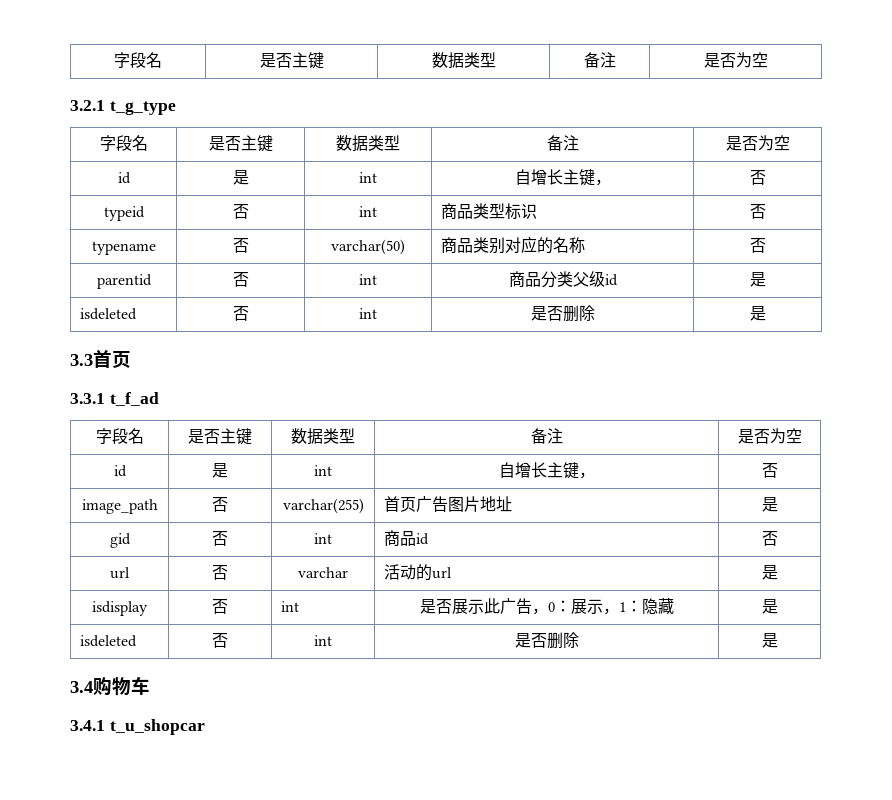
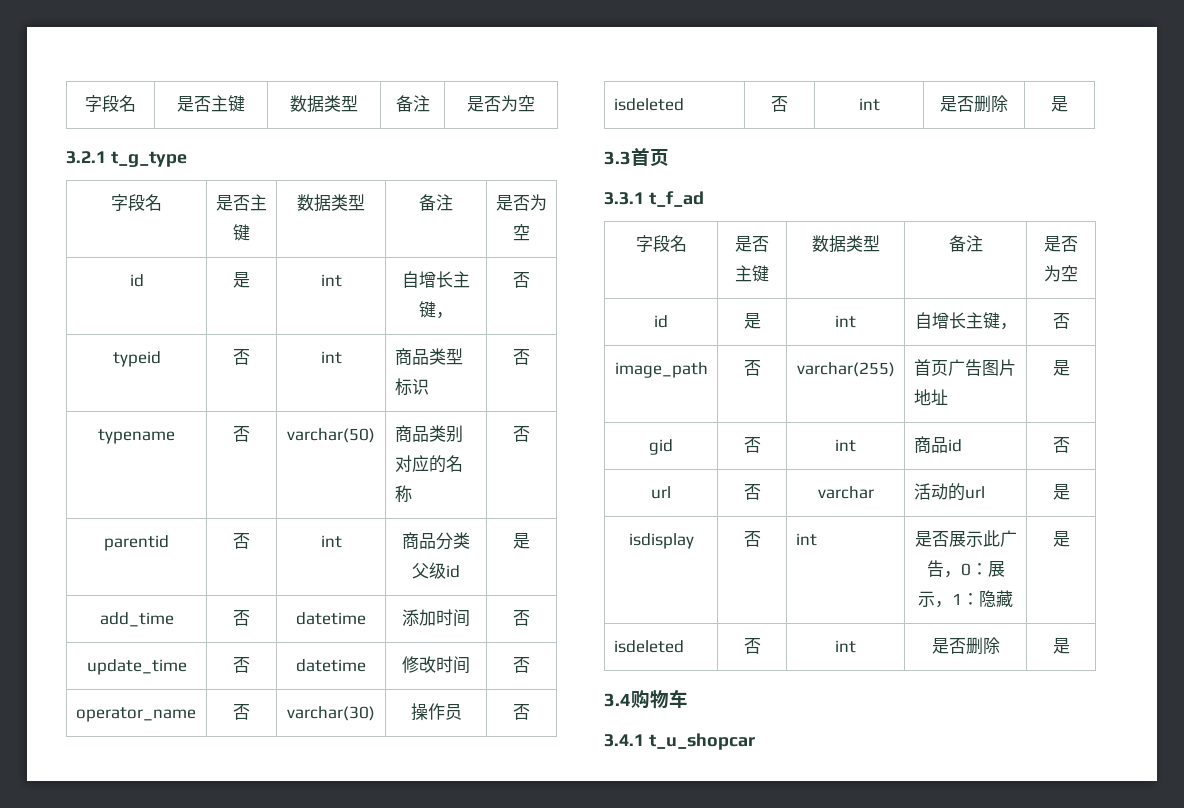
+ add_time | 否 | datetime | 添加时间 | 否
+ update_time | 否 | datetime | 修改时间 | 否
+ operator_name | 否 | varchar(30) | 操作员 | 否

